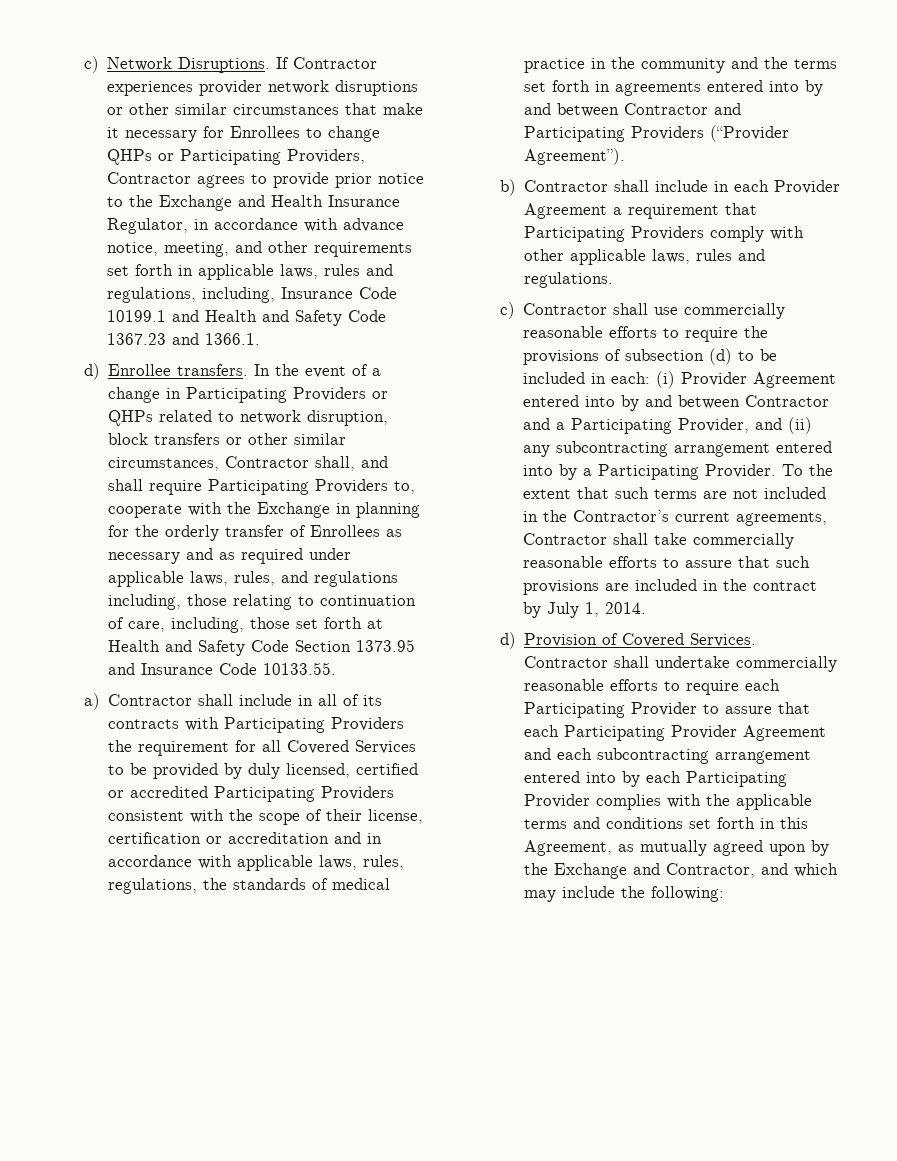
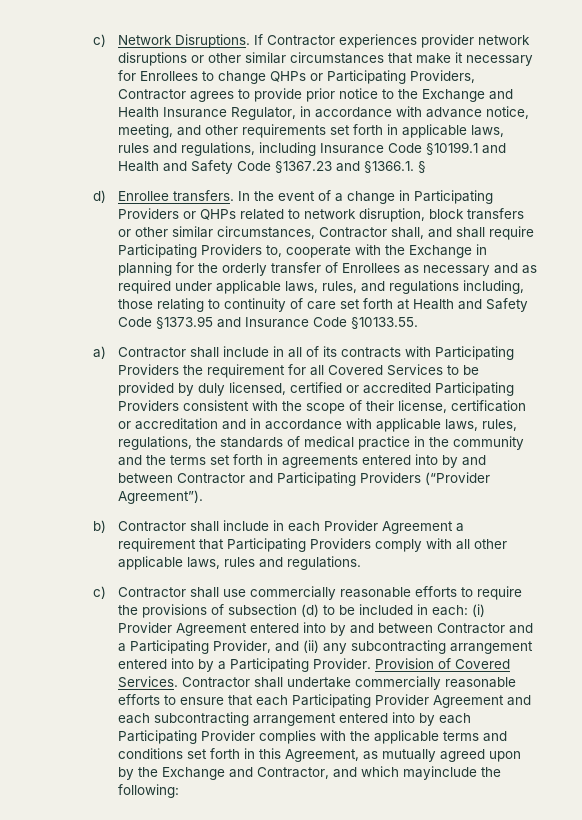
- If Contractor experiences provider network disruptions or other similar circumstances that make it necessary for Enrollees to change QHPs or Participating Providers, Contractor agrees to provide prior notice to the Exchange and Health Insurance Regulator, in accordance with advance notice, meeting, and other requirements set forth in applicable laws, rules and regulations, including, Insurance Code 10199.1 and Health and Safety Code 1367.23 and 1366.1.
+ If Contractor experiences provider network disruptions or other similar circumstances that make it necessary for Enrollees to change QHPs or Participating Providers, Contractor agrees to provide prior notice to the Exchange and Health Insurance Regulator, in accordance with advance notice, meeting, and other requirements set forth in applicable laws, rules and regulations, including Insurance Code §10199.1 and Health and Safety Code §1367.23 and §1366.1. §
- In the event of a change in Participating Providers or QHPs related to network disruption, block transfers or other similar circumstances, Contractor shall, and shall require Participating Providers to, cooperate with the Exchange in planning for the orderly transfer of Enrollees as necessary and as required under applicable laws, rules, and regulations including, those relating to continuation of care, including, those set forth at Health and Safety Code Section 1373.95 and Insurance Code 10133.55.
+ In the event of a change in Participating Providers or QHPs related to network disruption, block transfers or other similar circumstances, Contractor shall, and shall require Participating Providers to, cooperate with the Exchange in planning for the orderly transfer of Enrollees as necessary and as required under applicable laws, rules, and regulations including, those relating to continuity of care set forth at Health and Safety Code §1373.95 and Insurance Code §10133.55.
- b) Contractor shall include in each Provider Agreement a requirement that Participating Providers comply with other applicable laws, rules and regulations.
+ b) Contractor shall include in each Provider Agreement a requirement that Participating Providers comply with all other applicable laws, rules and regulations.
- To the extent that such terms are not included in the Contractor’s current agreements, Contractor shall take commercially reasonable efforts to assure that such provisions are included in the contract by July 1, 2014.
- d) Provision of Covered Services.
+ Provision of Covered Services.
- Contractor shall undertake commercially reasonable efforts to require each Participating Provider to assure that each Participating Provider Agreement and each subcontracting arrangement entered into by each Participating Provider complies with the applicable terms and conditions set forth in this Agreement, as mutually agreed upon by the Exchange and Contractor, and which may include the following:
+ Contractor shall undertake commercially reasonable efforts to ensure that each Participating Provider Agreement and each subcontracting arrangement entered into by each Participating Provider complies with the applicable terms and conditions set forth in this Agreement, as mutually agreed upon by the Exchange and Contractor, and which mayinclude the following:

